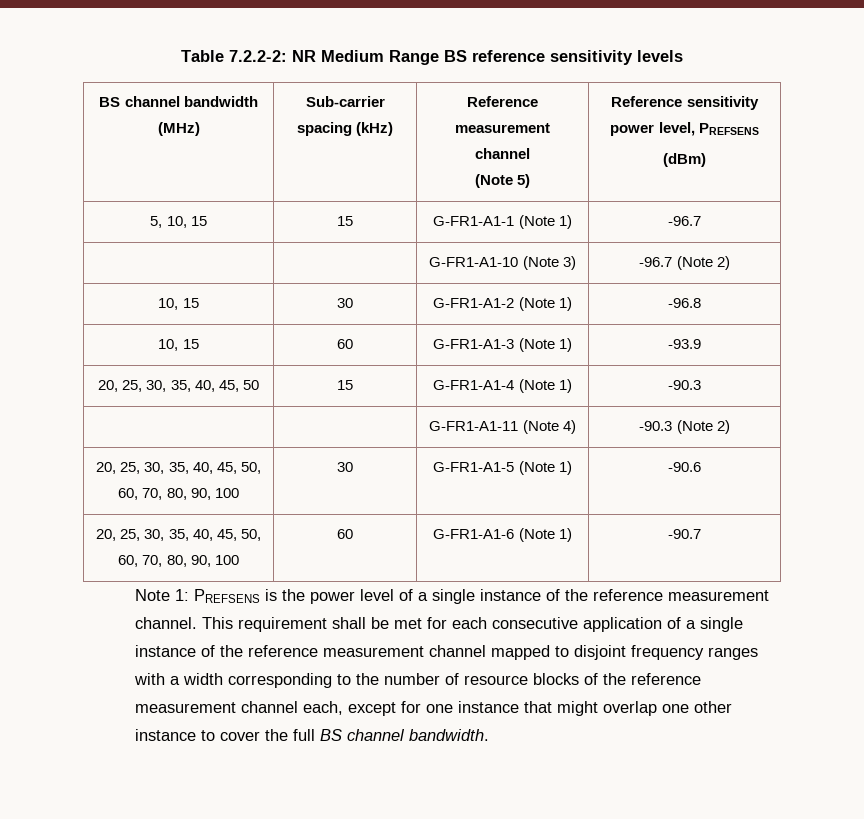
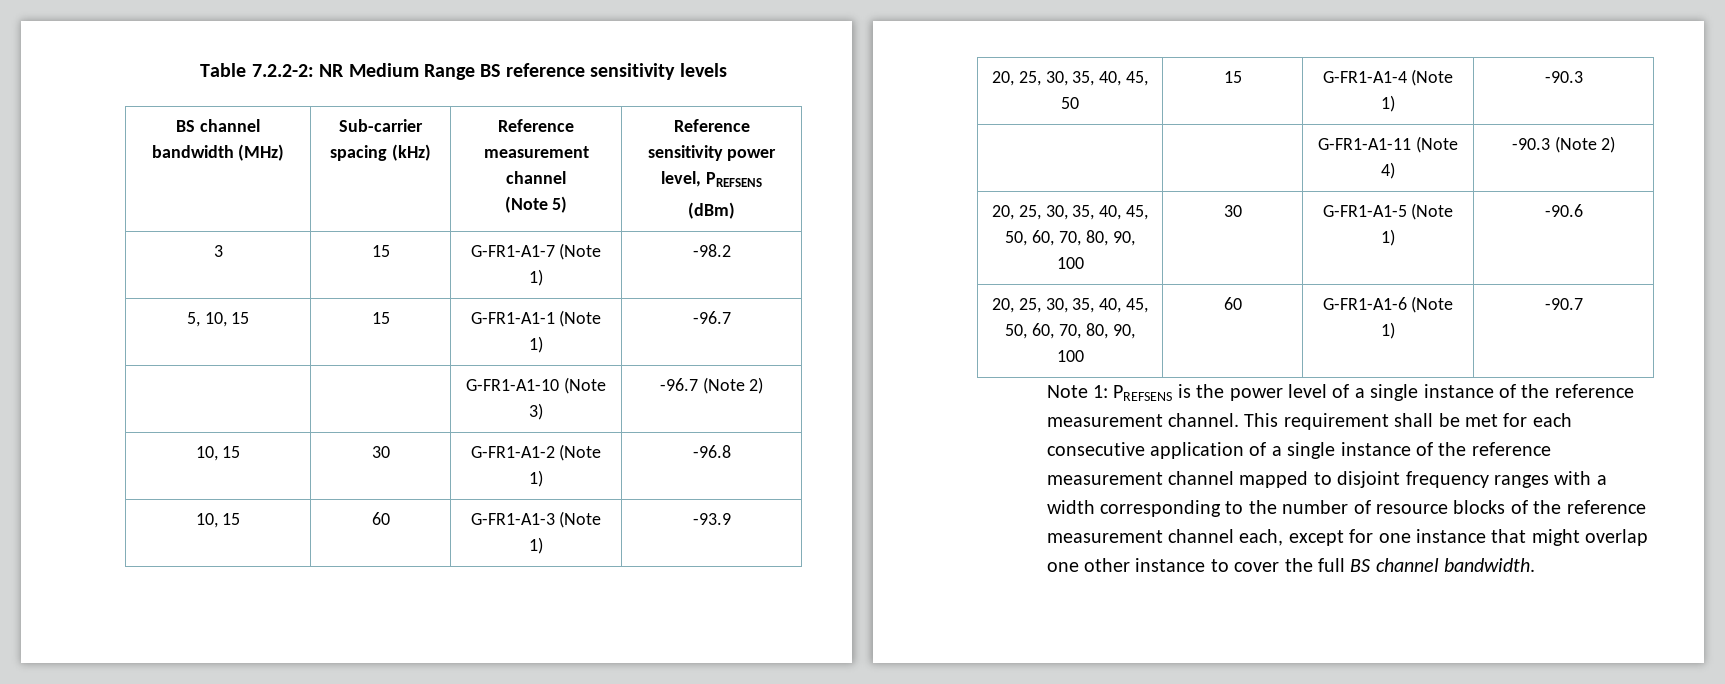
+ 3 | 15 | G-FR1-A1-7 (Note 1) | -98.2

